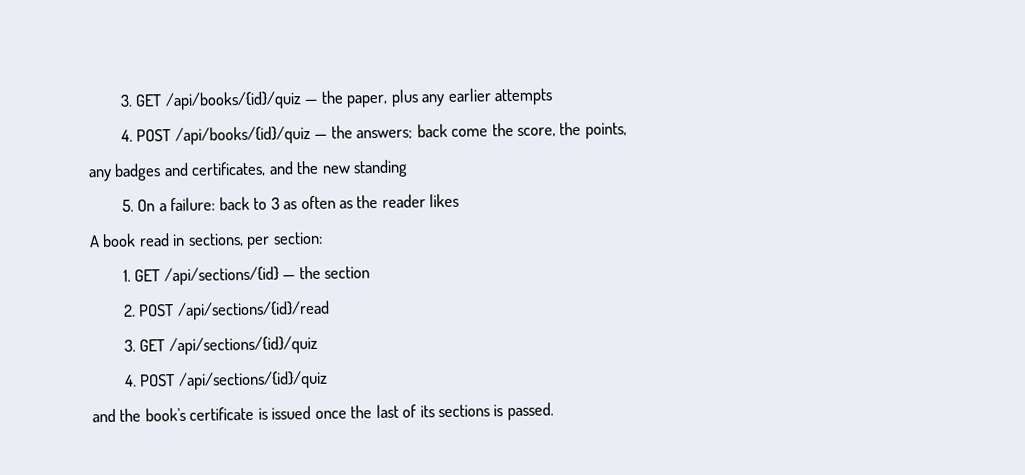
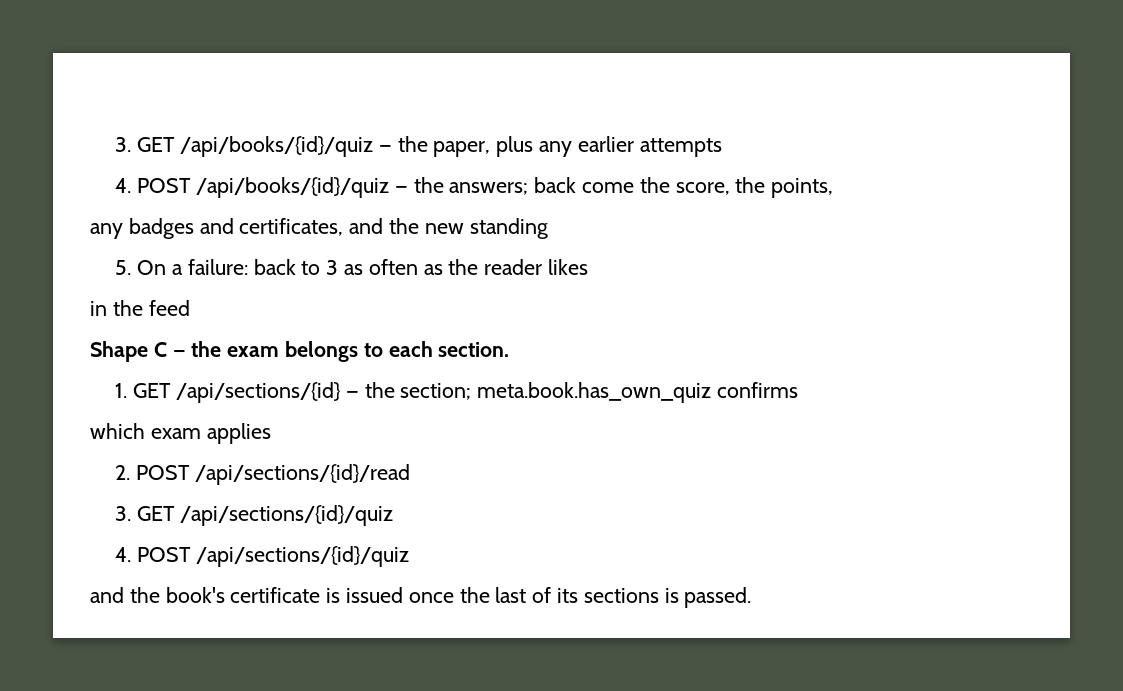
- A book read in sections, per section:
+ in the feed
+ Shape C — the exam belongs to each section.
- 1. GET /api/sections/{id} — the section
+ 1. GET /api/sections/{id} — the section; meta.book.has_own_quiz confirms
+ which exam applies

